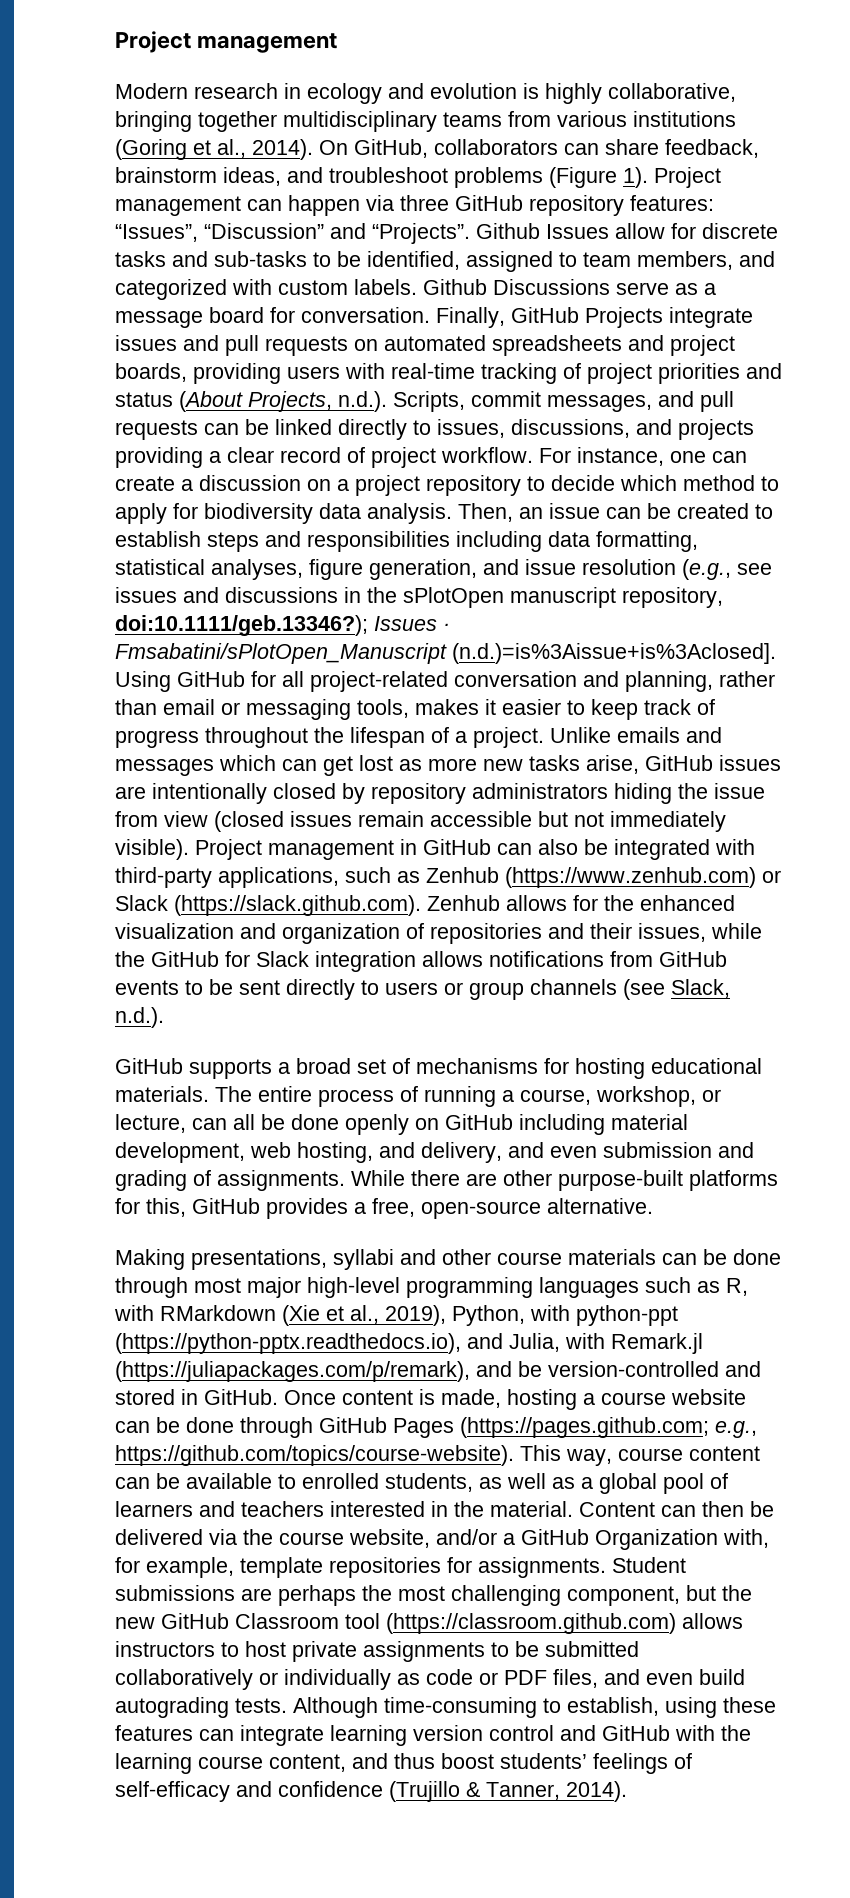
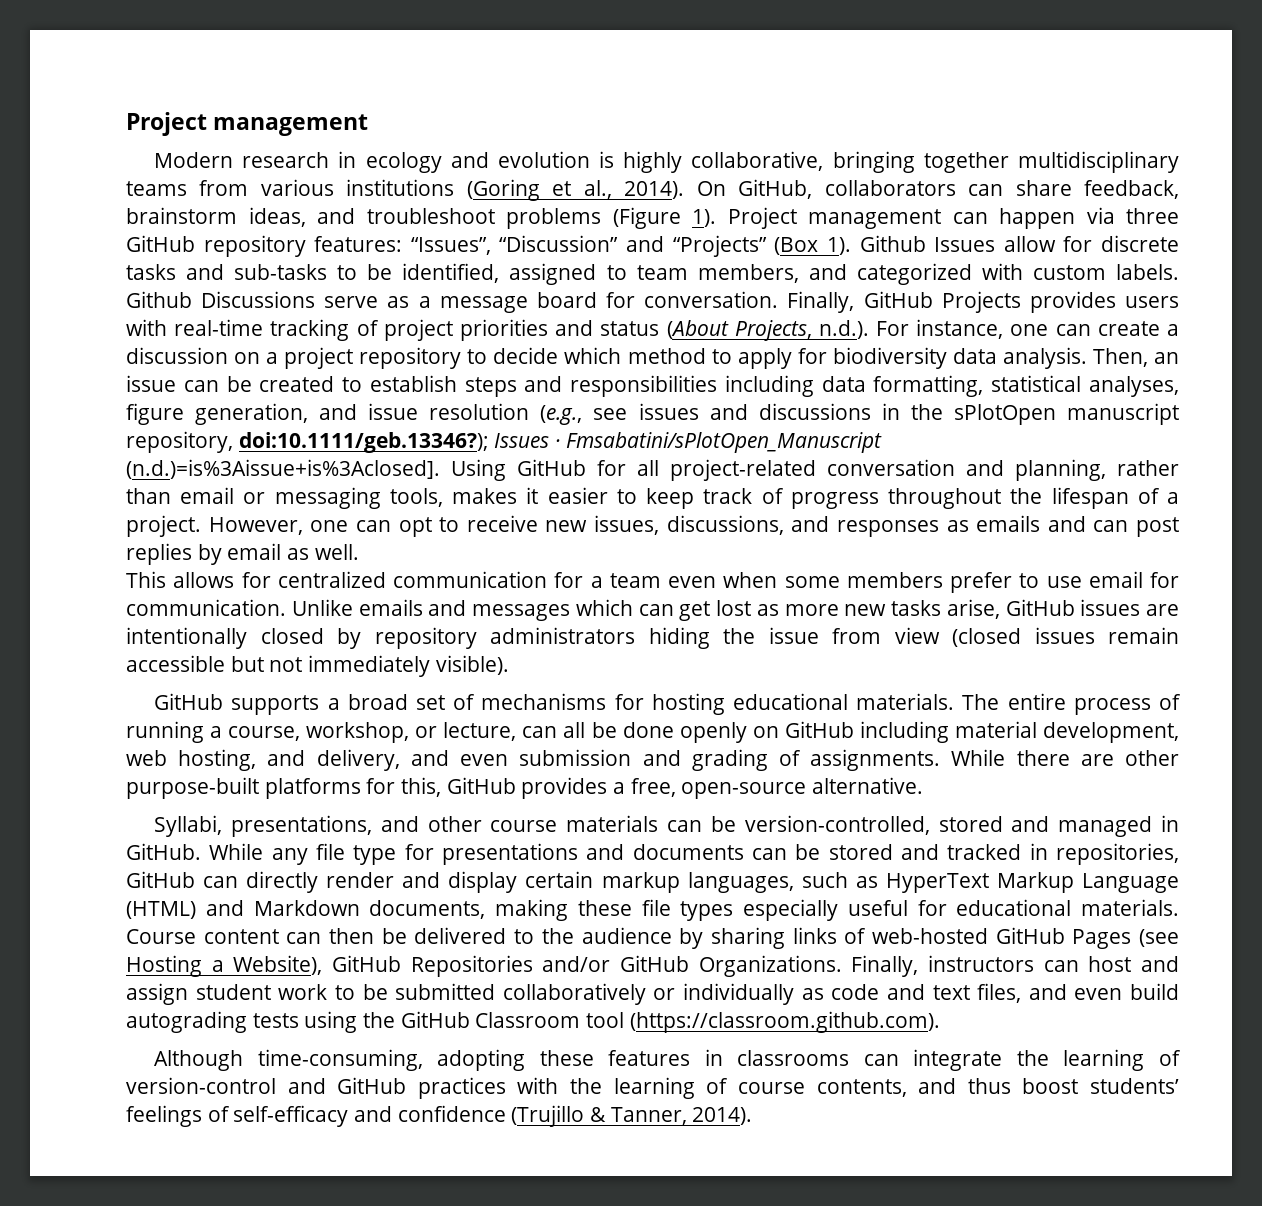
- Project management can happen via three GitHub repository features: “Issues”, “Discussion” and “Projects”.
+ Project management can happen via three GitHub repository features: “Issues”, “Discussion” and “Projects” (Box 1).
- Finally, GitHub Projects integrate issues and pull requests on automated spreadsheets and project boards, providing users with real-time tracking of project priorities and status (About Projects, n.d.). Scripts, commit messages, and pull requests can be linked directly to issues, discussions, and projects providing a clear record of project workflow. For instance, one can create a discussion on a project repository to decide which method to apply for biodiversity data analysis.
+ Finally, GitHub Projects provides users with real-time tracking of project priorities and status (About Projects, n.d.). For instance, one can create a discussion on a project repository to decide which method to apply for biodiversity data analysis.
+ However, one can opt to receive new issues, discussions, and responses as emails and can post replies by email as well.
+ This allows for centralized communication for a team even when some members prefer to use email for communication.
- Project management in GitHub can also be integrated with third-party applications, such as Zenhub (https://www.zenhub.com) or Slack (https://slack.github.com). Zenhub allows for the enhanced visualization and organization of repositories and their issues, while the GitHub for Slack integration allows notifications from GitHub events to be sent directly to users or group channels (see Slack, n.d.).
- Making presentations, syllabi and other course materials can be done through most major high-level programming languages such as R, with RMarkdown (Xie et al., 2019), Python, with python-ppt (https://python-pptx.readthedocs.io), and Julia, with Remark.jl (https://juliapackages.com/p/remark), and be version-controlled and stored in GitHub. Once content is made, hosting a course website can be done through GitHub Pages (https://pages.github.com; e.g., https://github.com/topics/course-website). This way, course content can be available to enrolled students, as well as a global pool of learners and teachers interested in the material. Content can then be delivered via the course website, and/or a GitHub Organization with, for example, template repositories for assignments. Student submissions are perhaps the most challenging component, but the new GitHub Classroom tool (https://classroom.github.com) allows instructors to host private assignments to be submitted collaboratively or individually as code or PDF files, and even build autograding tests. Although time-consuming to establish, using these features can integrate learning version control and GitHub with the learning course content, and thus boost students’ feelings of self-efficacy and confidence (Trujillo & Tanner, 2014).
+ Syllabi, presentations, and other course materials can be version-controlled, stored and managed in GitHub. While any file type for presentations and documents can be stored and tracked in repositories, GitHub can directly render and display certain markup languages, such as HyperText Markup Language (HTML) and Markdown documents, making these file types especially useful for educational materials. Course content can then be delivered to the audience by sharing links of web-hosted GitHub Pages (see Hosting a Website), GitHub Repositories and/or GitHub Organizations. Finally, instructors can host and assign student work to be submitted collaboratively or individually as code and text files, and even build autograding tests using the GitHub Classroom tool (https://classroom.github.com).
+ Although time-consuming, adopting these features in classrooms can integrate the learning of version-control and GitHub practices with the learning of course contents, and thus boost students’ feelings of self-efficacy and confidence (Trujillo & Tanner, 2014).

